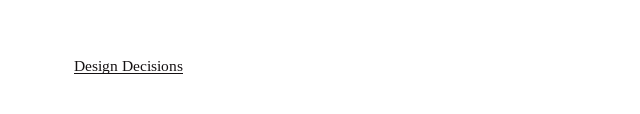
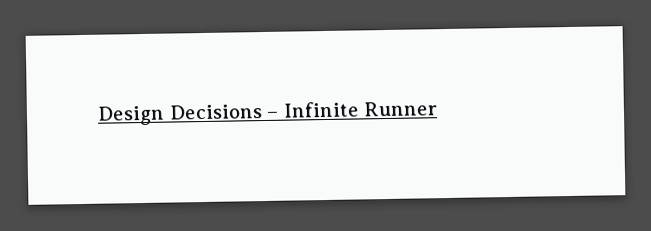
- Design Decisions
+ Design Decisions – Infinite Runner

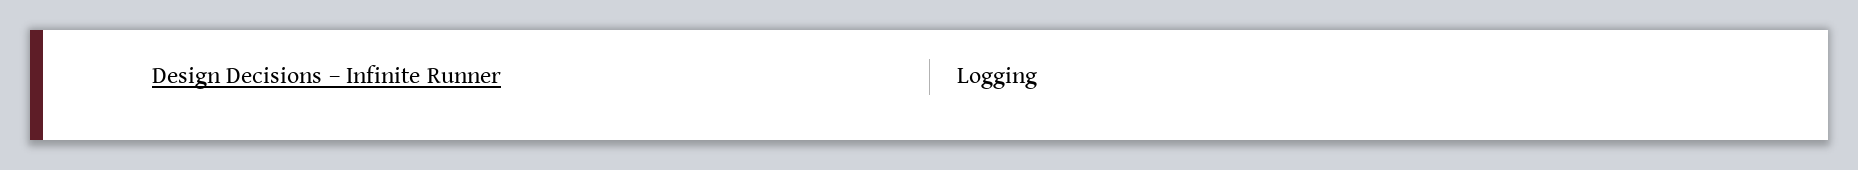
+ Logging

